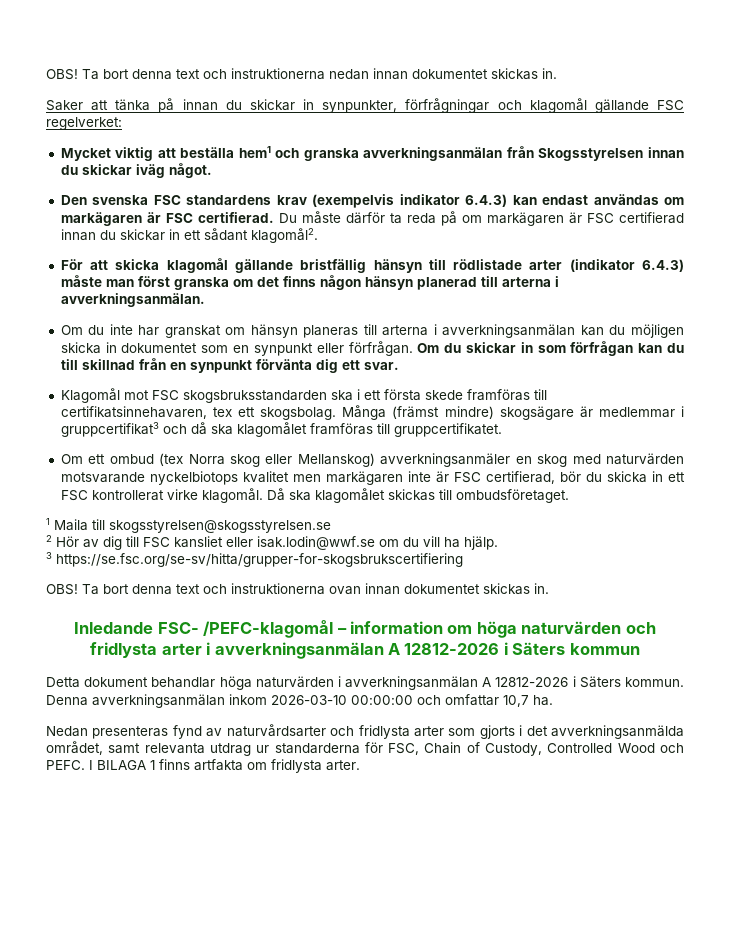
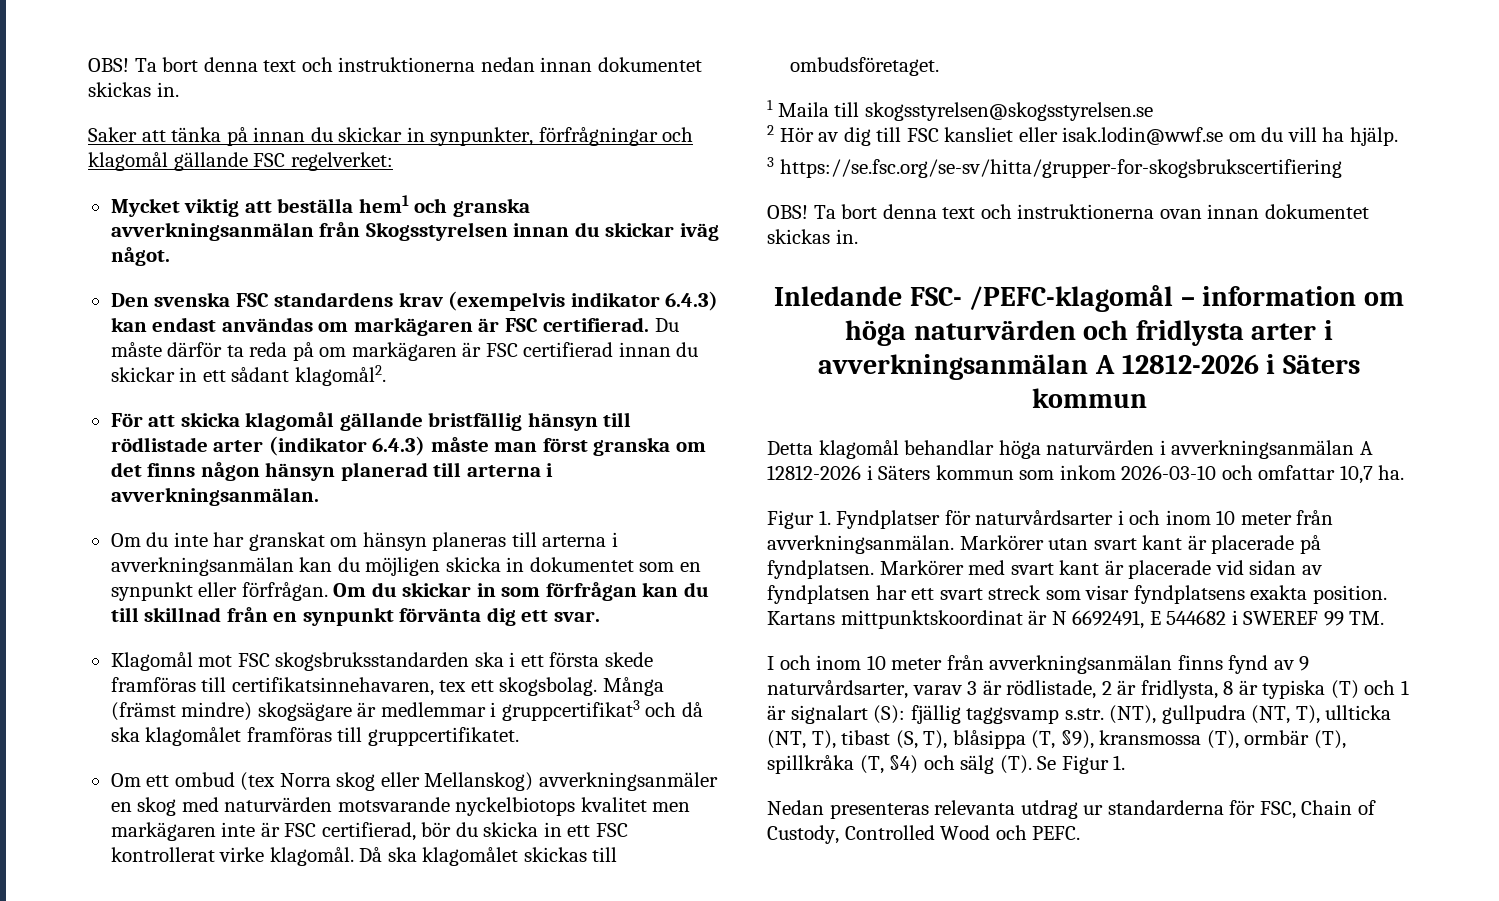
- Detta dokument behandlar höga naturvärden i avverkningsanmälan A 12812-2026 i Säters kommun. Denna avverkningsanmälan inkom 2026-03-10 00:00:00 och omfattar 10,7 ha.
+ Detta klagomål behandlar höga naturvärden i avverkningsanmälan A 12812-2026 i Säters kommun som inkom 2026-03-10 och omfattar 10,7 ha.
- Nedan presenteras fynd av naturvårdsarter och fridlysta arter som gjorts i det avverkningsanmälda området, samt relevanta utdrag ur standarderna för FSC, Chain of Custody, Controlled Wood och PEFC. I BILAGA 1 finns artfakta om fridlysta arter.
+ Figur 1. Fyndplatser för naturvårdsarter i och inom 10 meter från avverkningsanmälan. Markörer utan svart kant är placerade på fyndplatsen. Markörer med svart kant är placerade vid sidan av fyndplatsen har ett svart streck som visar fyndplatsens exakta position. Kartans mittpunktskoordinat är N 6692491, E 544682 i SWEREF 99 TM.
+ I och inom 10 meter från avverkningsanmälan finns fynd av 9 naturvårdsarter, varav 3 är rödlistade, 2 är fridlysta, 8 är typiska (T) och 1 är signalart (S): fjällig taggsvamp s.str. (NT), gullpudra (NT, T), ullticka (NT, T), tibast (S, T), blåsippa (T, §9), kransmossa (T), ormbär (T), spillkråka (T, §4) och sälg (T). Se Figur 1.
+ Nedan presenteras relevanta utdrag ur standarderna för FSC, Chain of Custody, Controlled Wood och PEFC.

